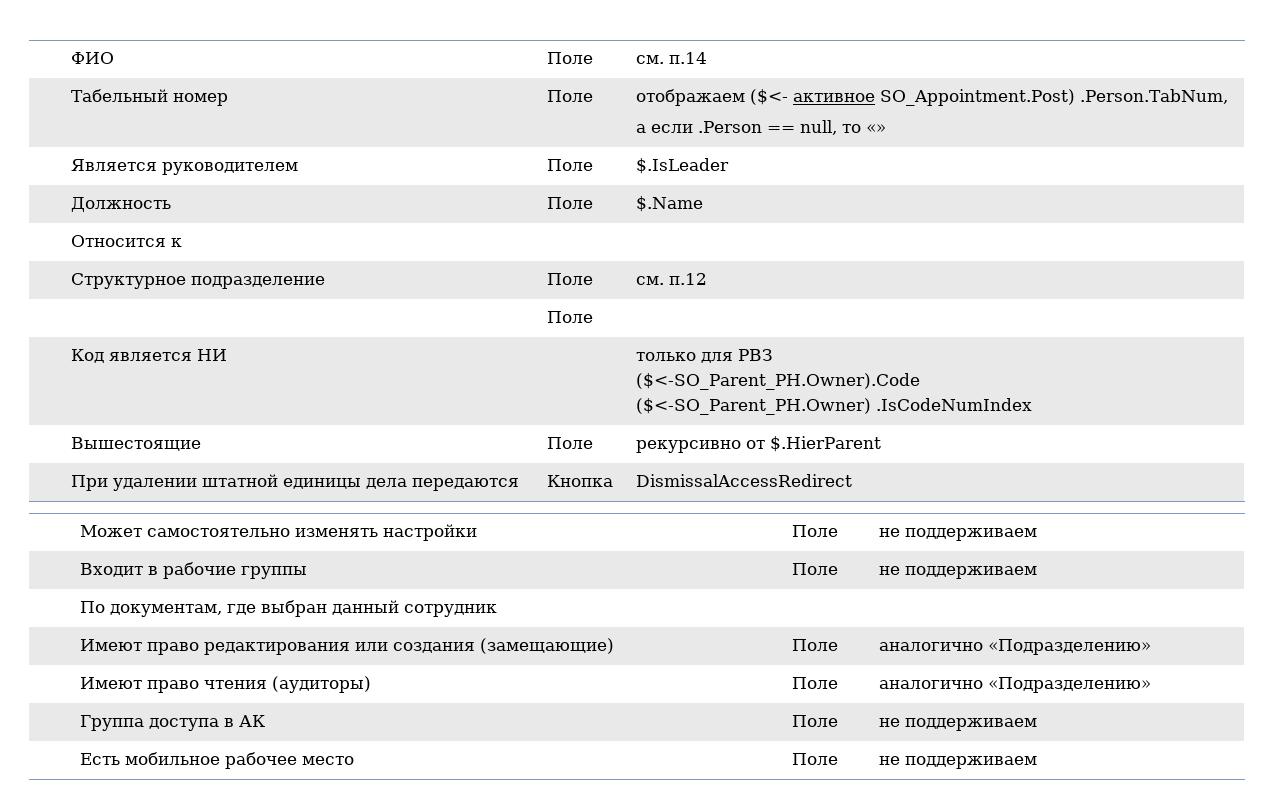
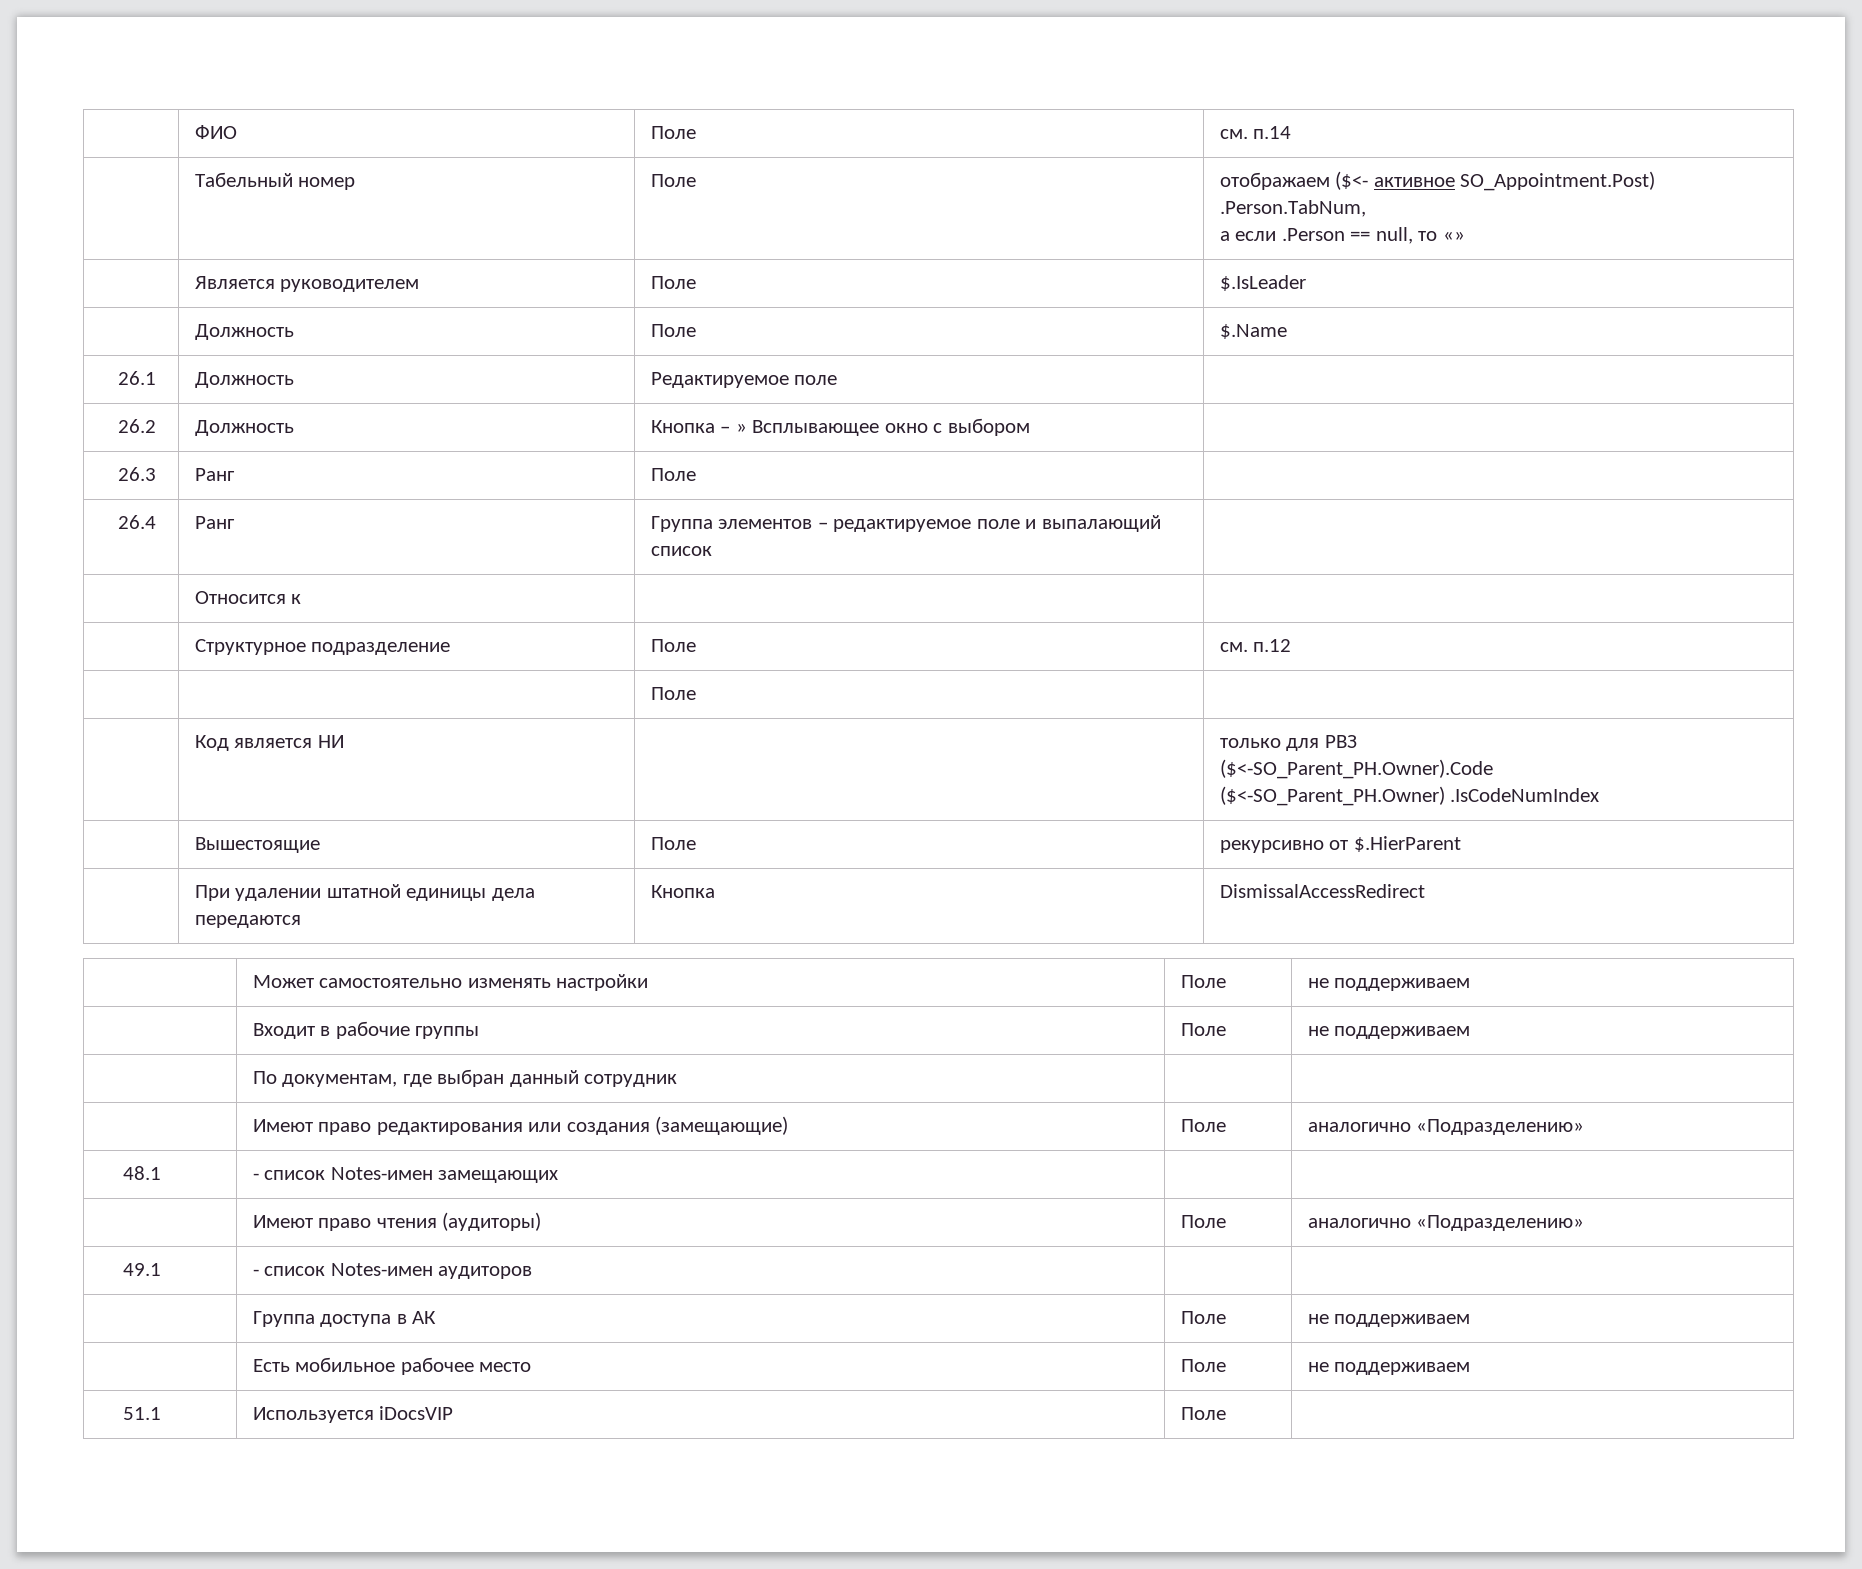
+ 26.1 | Должность | Редактируемое поле |
+ 26.2 | Должность | Кнопка – » Всплывающее окно с выбором |
+ 26.3 | Ранг | Поле |
+ 26.4 | Ранг | Группа элементов – редактируемое поле и выпалающий список |
+ 48.1 | - список Notes-имен замещающих | |
+ 49.1 | - список Notes-имен аудиторов | |
+ 51.1 | Используется iDocsVIP | Поле |

